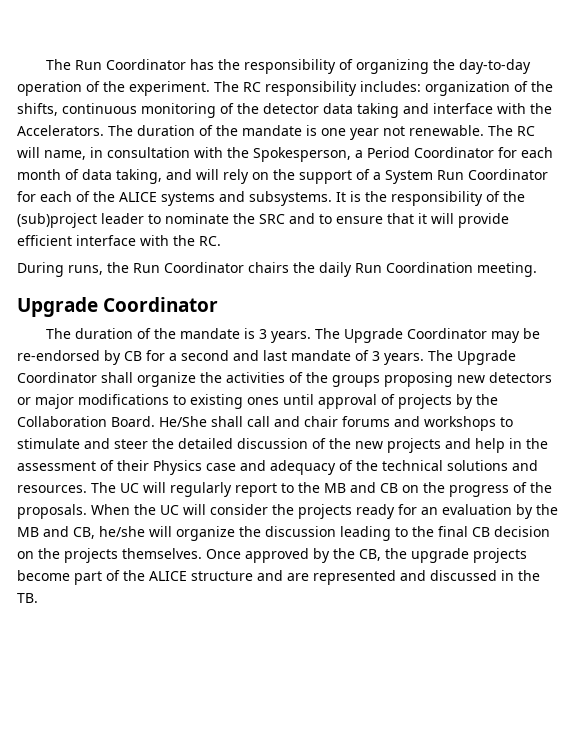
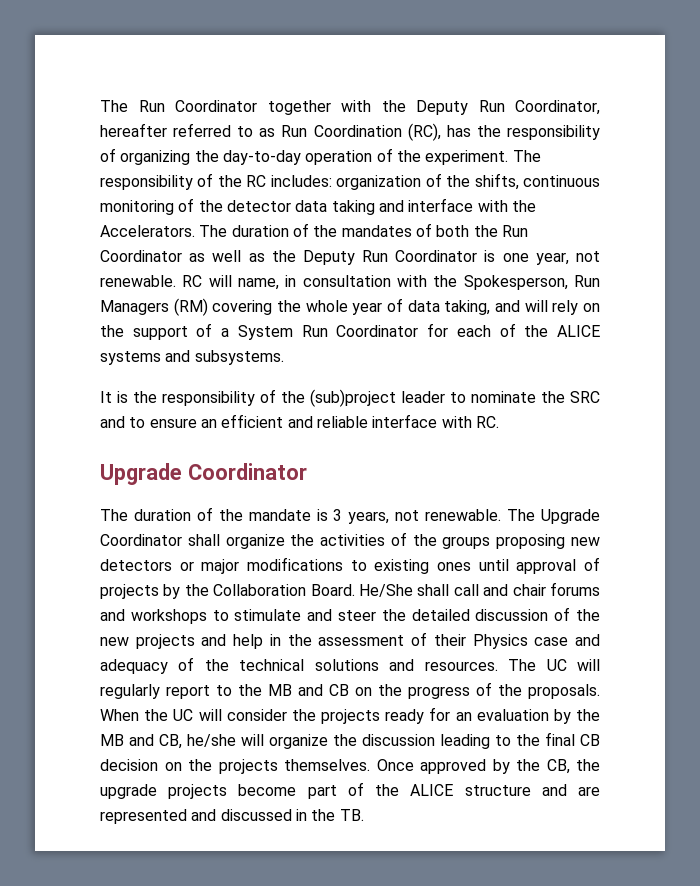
- The Run Coordinator has the responsibility of organizing the day-to-day operation of the experiment.
+ The Run Coordinator together with the Deputy Run Coordinator, hereafter referred to as Run Coordination (RC), has the responsibility of organizing the day-to-day operation of the experiment.
- The RC responsibility includes: organization of the shifts, continuous monitoring of the detector data taking and interface with the Accelerators.
+ The responsibility of the RC includes: organization of the shifts, continuous monitoring of the detector data taking and interface with the Accelerators.
- The duration of the mandate is one year not renewable. The RC will name, in consultation with the Spokesperson, a Period Coordinator for each month of data taking, and will rely on the support of a System Run Coordinator for each of the ALICE systems and subsystems. It is the responsibility of the (sub)project leader to nominate the SRC and to ensure that it will provide efficient interface with the RC.
+ The duration of the mandates of both the Run Coordinator as well as the Deputy Run Coordinator is one year, not renewable. RC will name, in consultation with the Spokesperson, Run Managers (RM) covering the whole year of data taking, and will rely on the support of a System Run Coordinator for each of the ALICE systems and subsystems.
+ It is the responsibility of the (sub)project leader to nominate the SRC and to ensure an efficient and reliable interface with RC.
- During runs, the Run Coordinator chairs the daily Run Coordination meeting.
- The duration of the mandate is 3 years. The Upgrade Coordinator may be re-endorsed by CB for a second and last mandate of 3 years.
+ The duration of the mandate is 3 years, not renewable.

